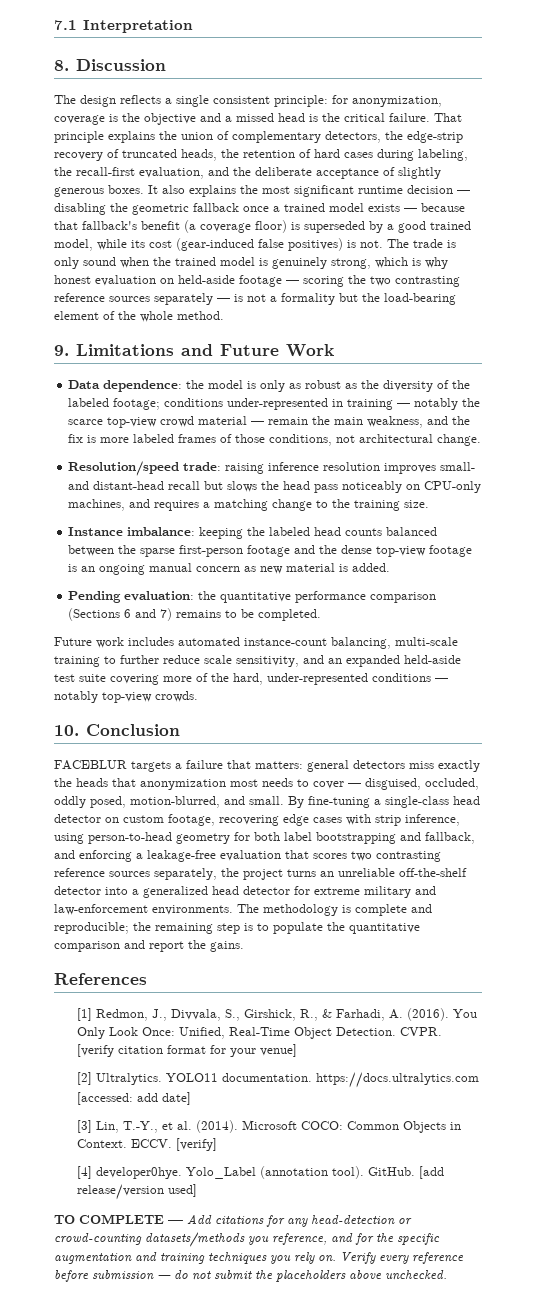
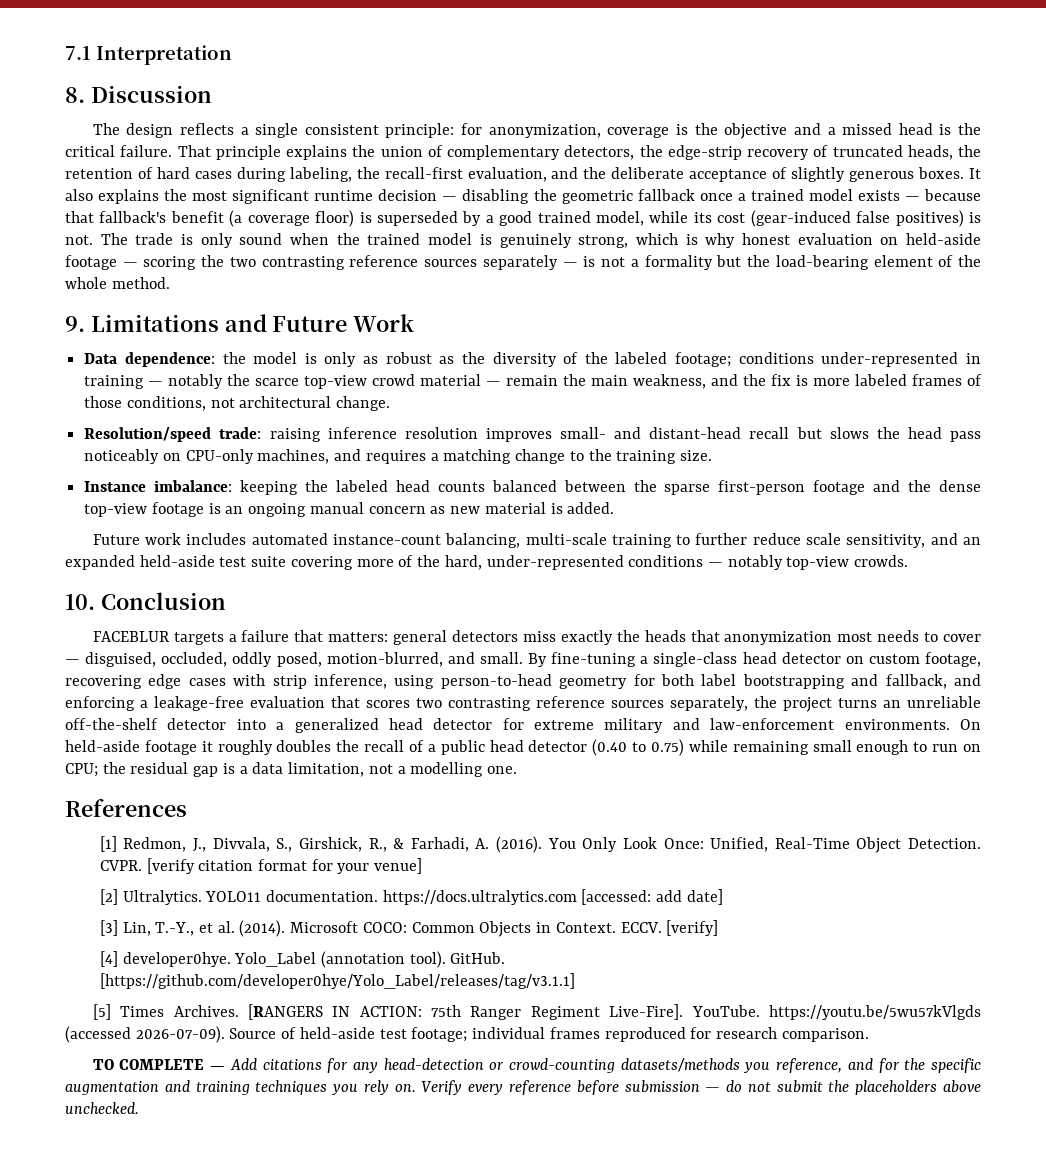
- Pending evaluation: the quantitative performance comparison (Sections 6 and 7) remains to be completed.
- The methodology is complete and reproducible; the remaining step is to populate the quantitative comparison and report the gains.
+ On held-aside footage it roughly doubles the recall of a public head detector (0.40 to 0.75) while remaining small enough to run on CPU; the residual gap is a data limitation, not a modelling one.
- [add release/version used]
+ [https://github.com/developer0hye/Yolo_Label/releases/tag/v3.1.1]
+ [5] Times Archives. [RANGERS IN ACTION: 75th Ranger Regiment Live-Fire]. YouTube. https://youtu.be/5wu57kVlgds (accessed 2026-07-09). Source of held-aside test footage; individual frames reproduced for research comparison.

